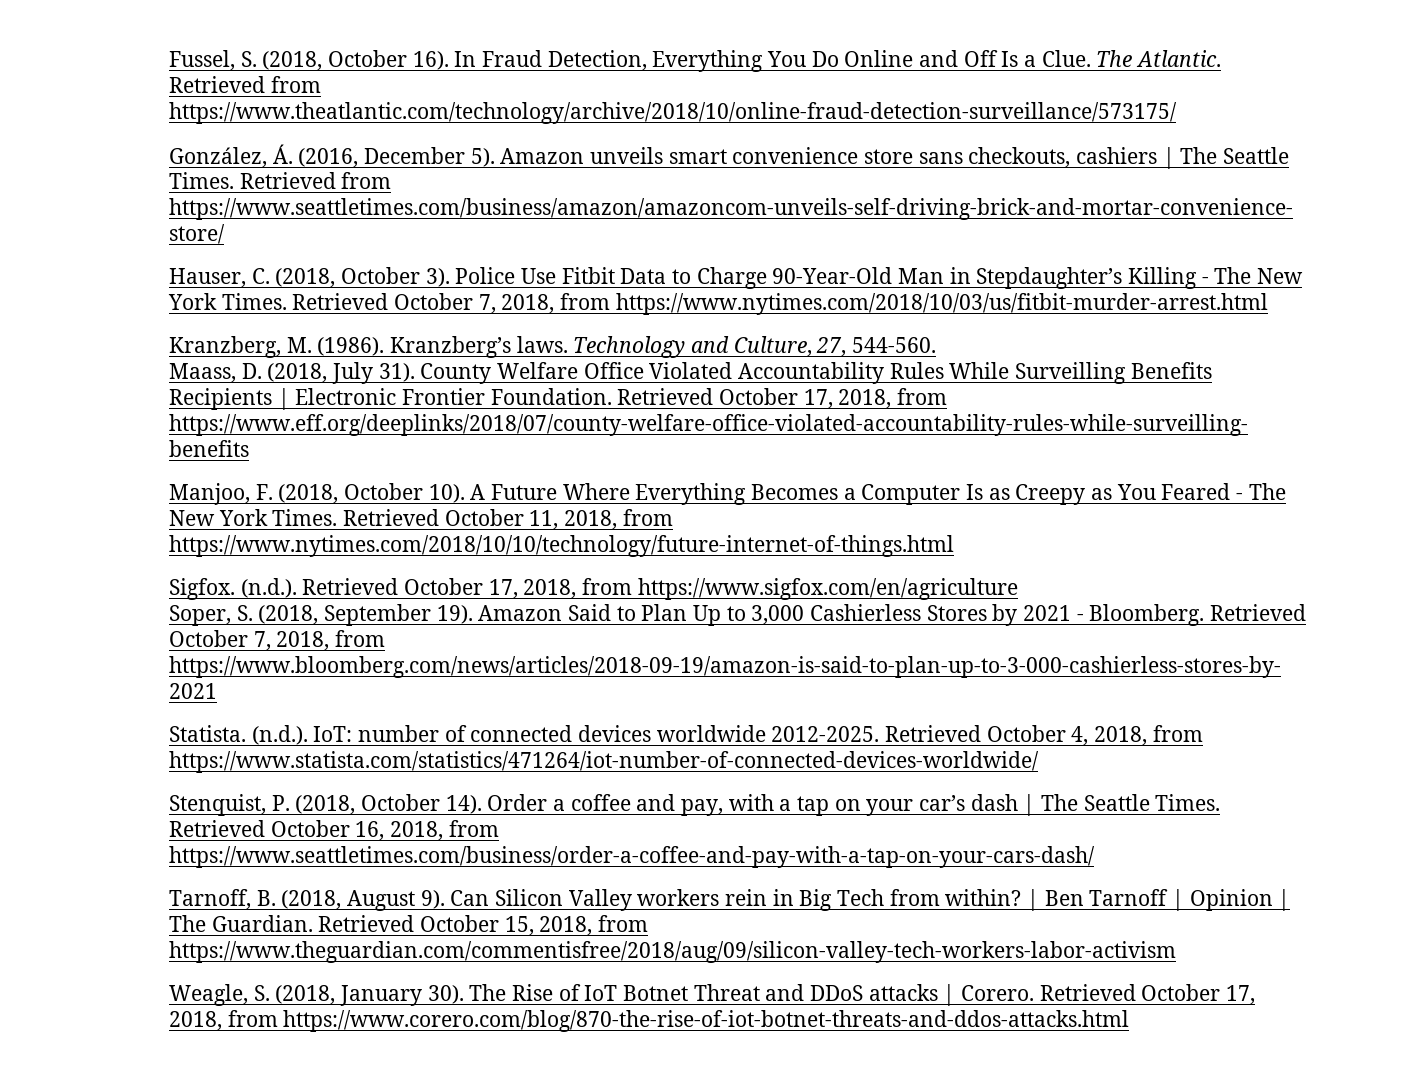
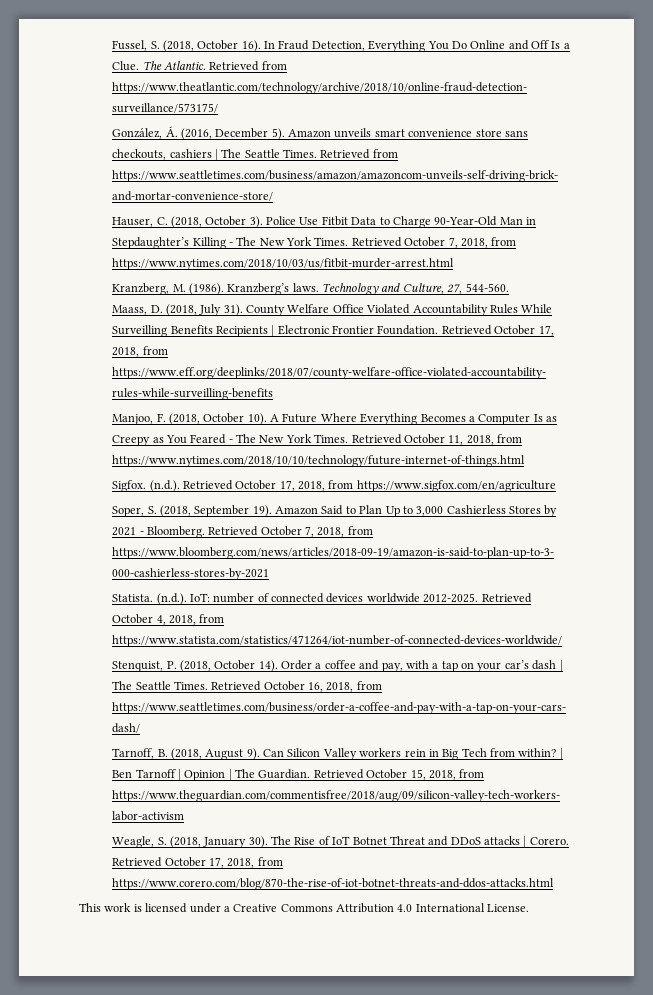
+ This work is licensed under a Creative Commons Attribution 4.0 International License.

